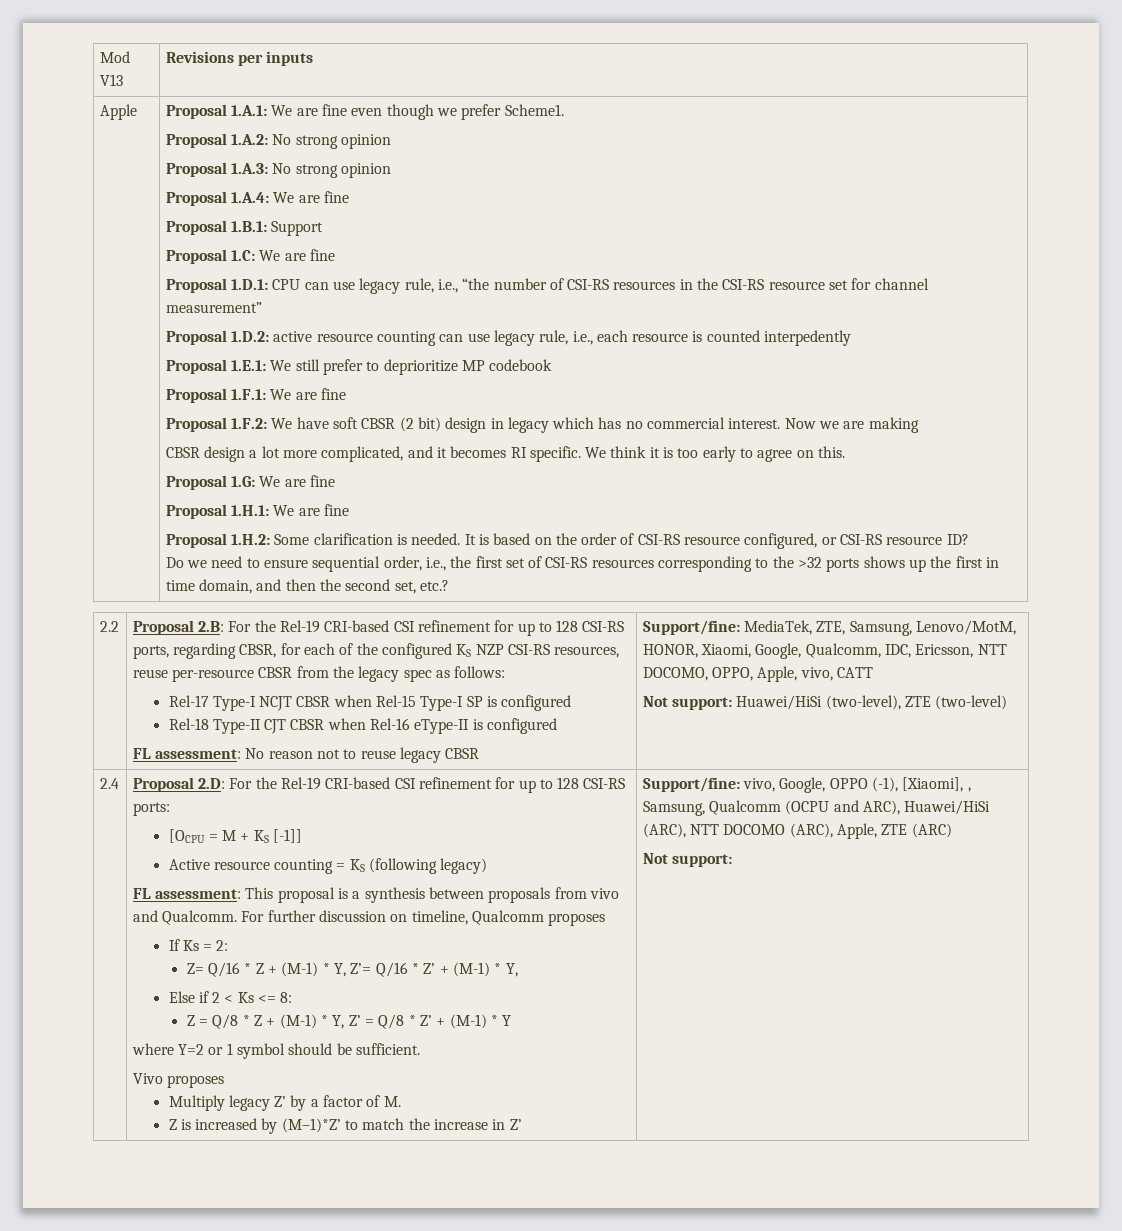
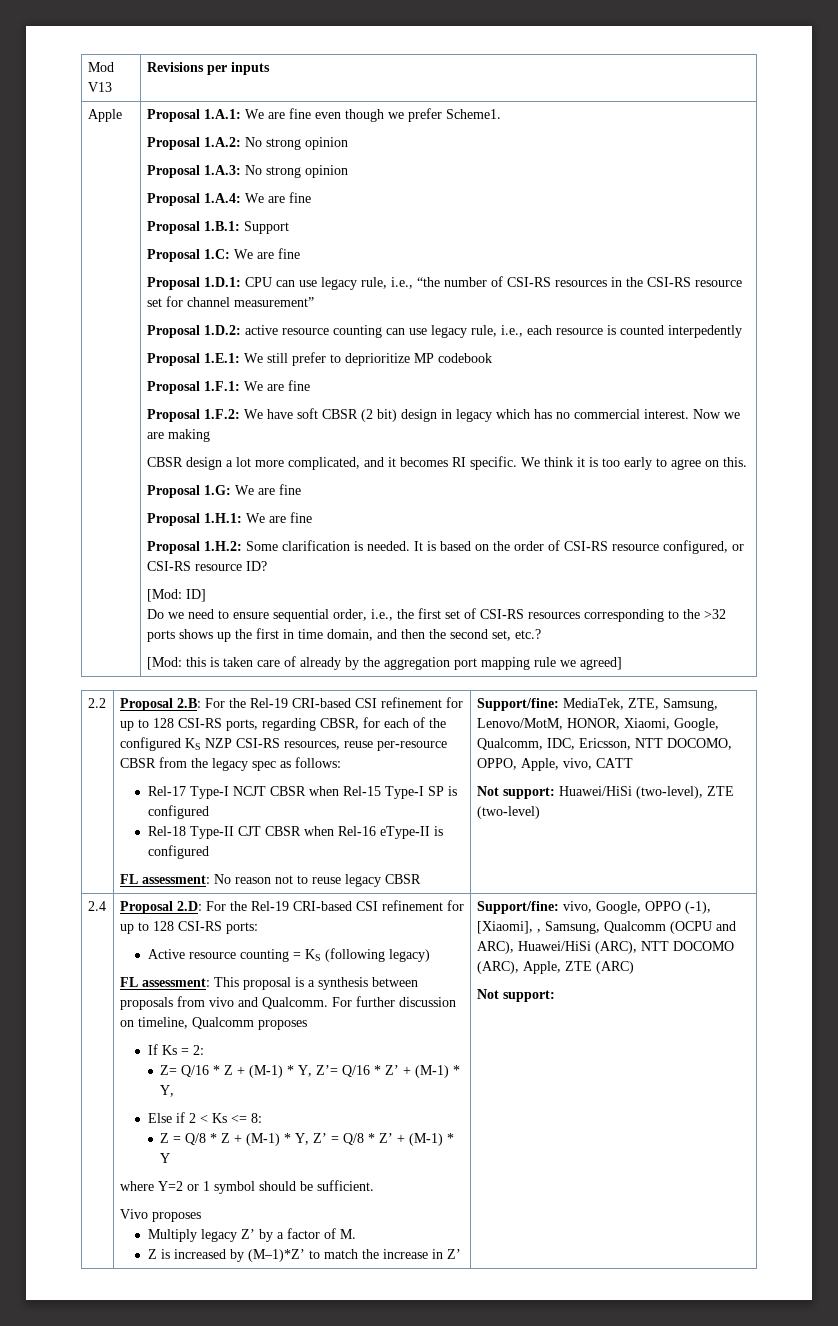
+ [Mod: ID]
+ [Mod: this is taken care of already by the aggregation port mapping rule we agreed]
- [OCPU = M + KS [-1]]

